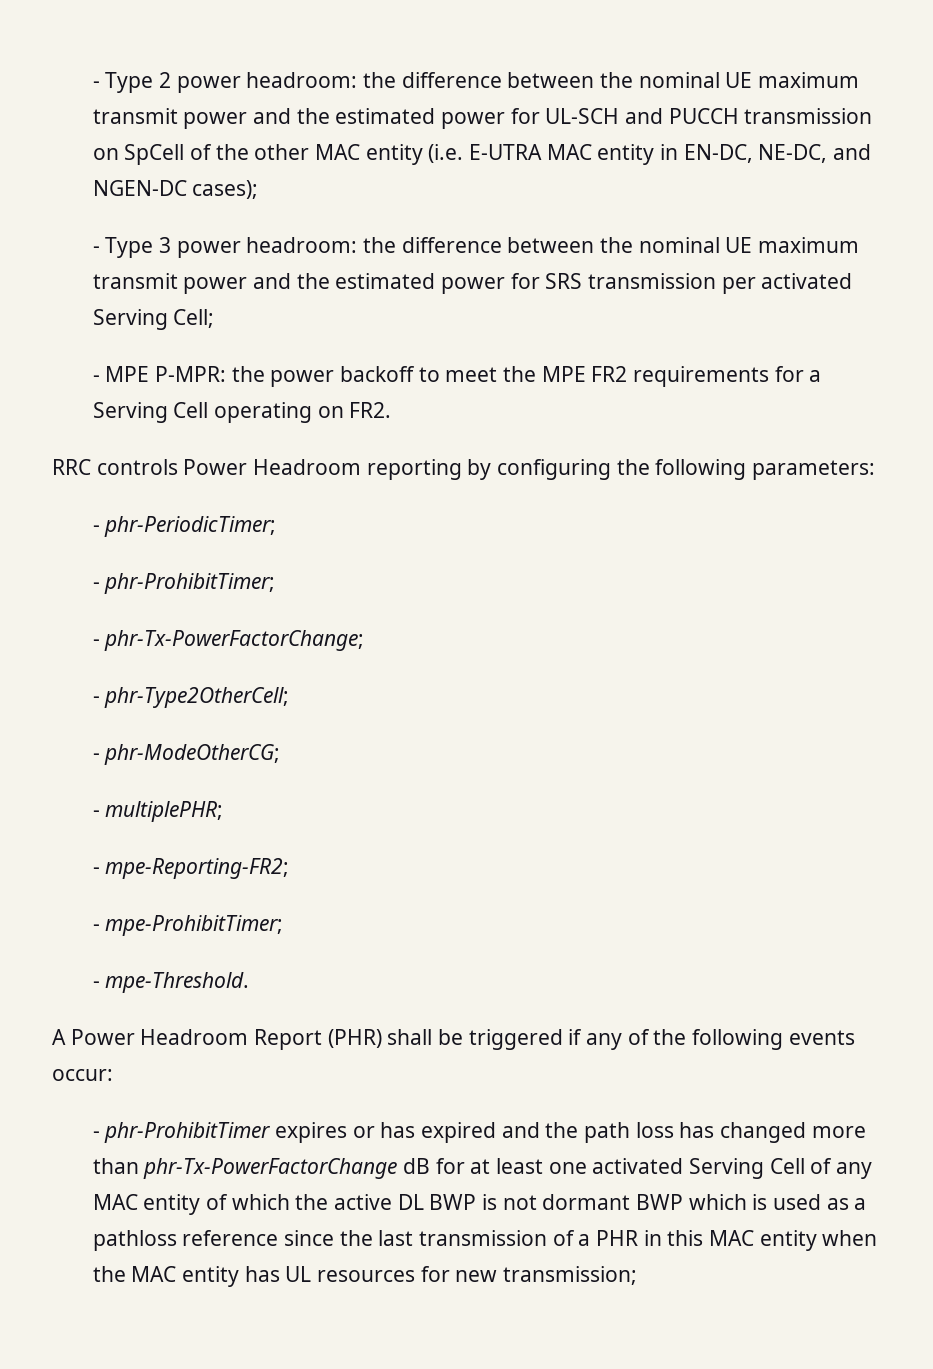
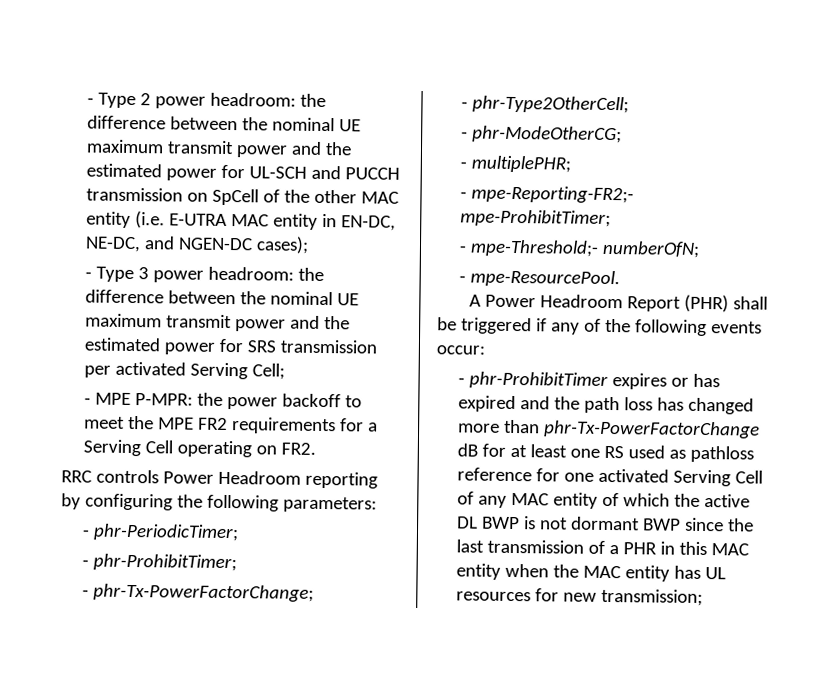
- - mpe-Reporting-FR2;
- - mpe-ProhibitTimer;
+ - mpe-Reporting-FR2;- mpe-ProhibitTimer;
- - mpe-Threshold.
+ - mpe-Threshold;- numberOfN;
+ - mpe-ResourcePool.
- - phr-ProhibitTimer expires or has expired and the path loss has changed more than phr-Tx-PowerFactorChange dB for at least one activated Serving Cell of any MAC entity of which the active DL BWP is not dormant BWP which is used as a pathloss reference since the last transmission of a PHR in this MAC entity when the MAC entity has UL resources for new transmission;
+ - phr-ProhibitTimer expires or has expired and the path loss has changed more than phr-Tx-PowerFactorChange dB for at least one RS used as pathloss reference for one activated Serving Cell of any MAC entity of which the active DL BWP is not dormant BWP since the last transmission of a PHR in this MAC entity when the MAC entity has UL resources for new transmission;

